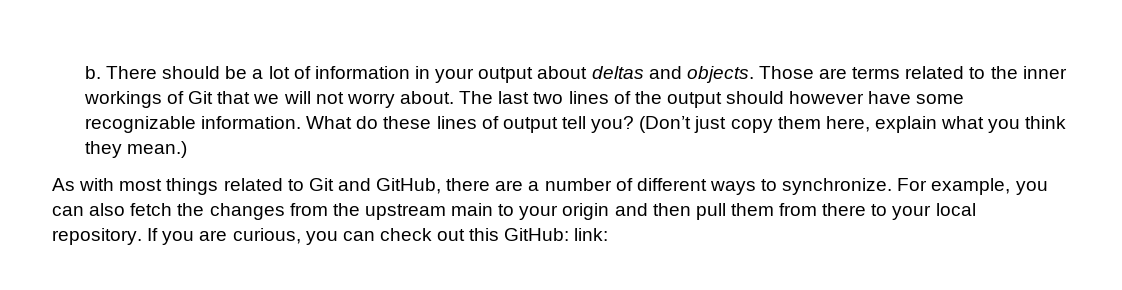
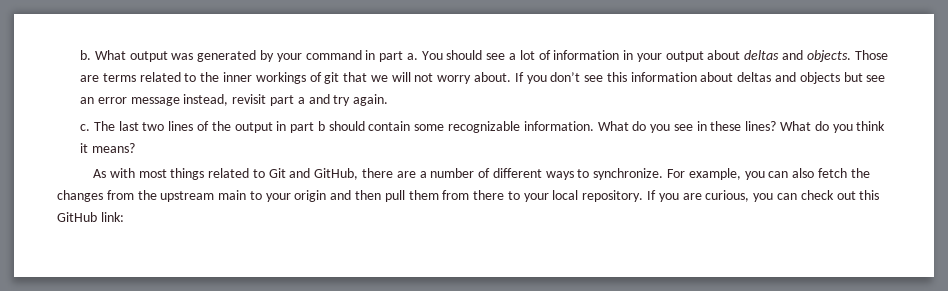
- There should be a lot of information in your output about deltas and objects.
+ What output was generated by your command in part a. You should see a lot of information in your output about deltas and objects.
- Those are terms related to the inner workings of Git that we will not worry about.
+ Those are terms related to the inner workings of git that we will not worry about.
+ If you don’t see this information about deltas and objects but see an error message instead, revisit part a and try again.
+ c.
- The last two lines of the output should however have some recognizable information.
+ The last two lines of the output in part b should contain some recognizable information.
- What do these lines of output tell you? (Don’t just copy them here, explain what you think they mean.)
+ What do you see in these lines? What do you think it means?
- If you are curious, you can check out this GitHub: link:
+ If you are curious, you can check out this GitHub link:

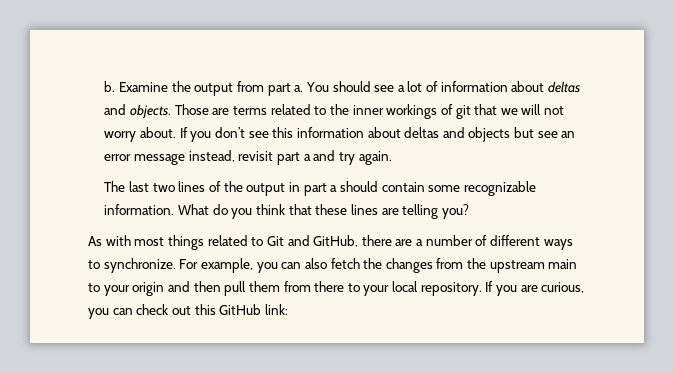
- What output was generated by your command in part a.
+ Examine the output from part a.
- You should see a lot of information in your output about deltas and objects.
+ You should see a lot of information about deltas and objects.
- c. The last two lines of the output in part b should contain some recognizable information.
+ The last two lines of the output in part a should contain some recognizable information.
- What do you see in these lines? What do you think it means?
+ What do you think that these lines are telling you?

